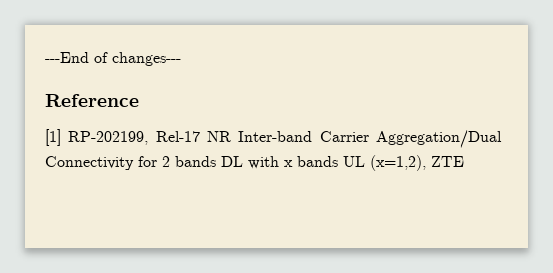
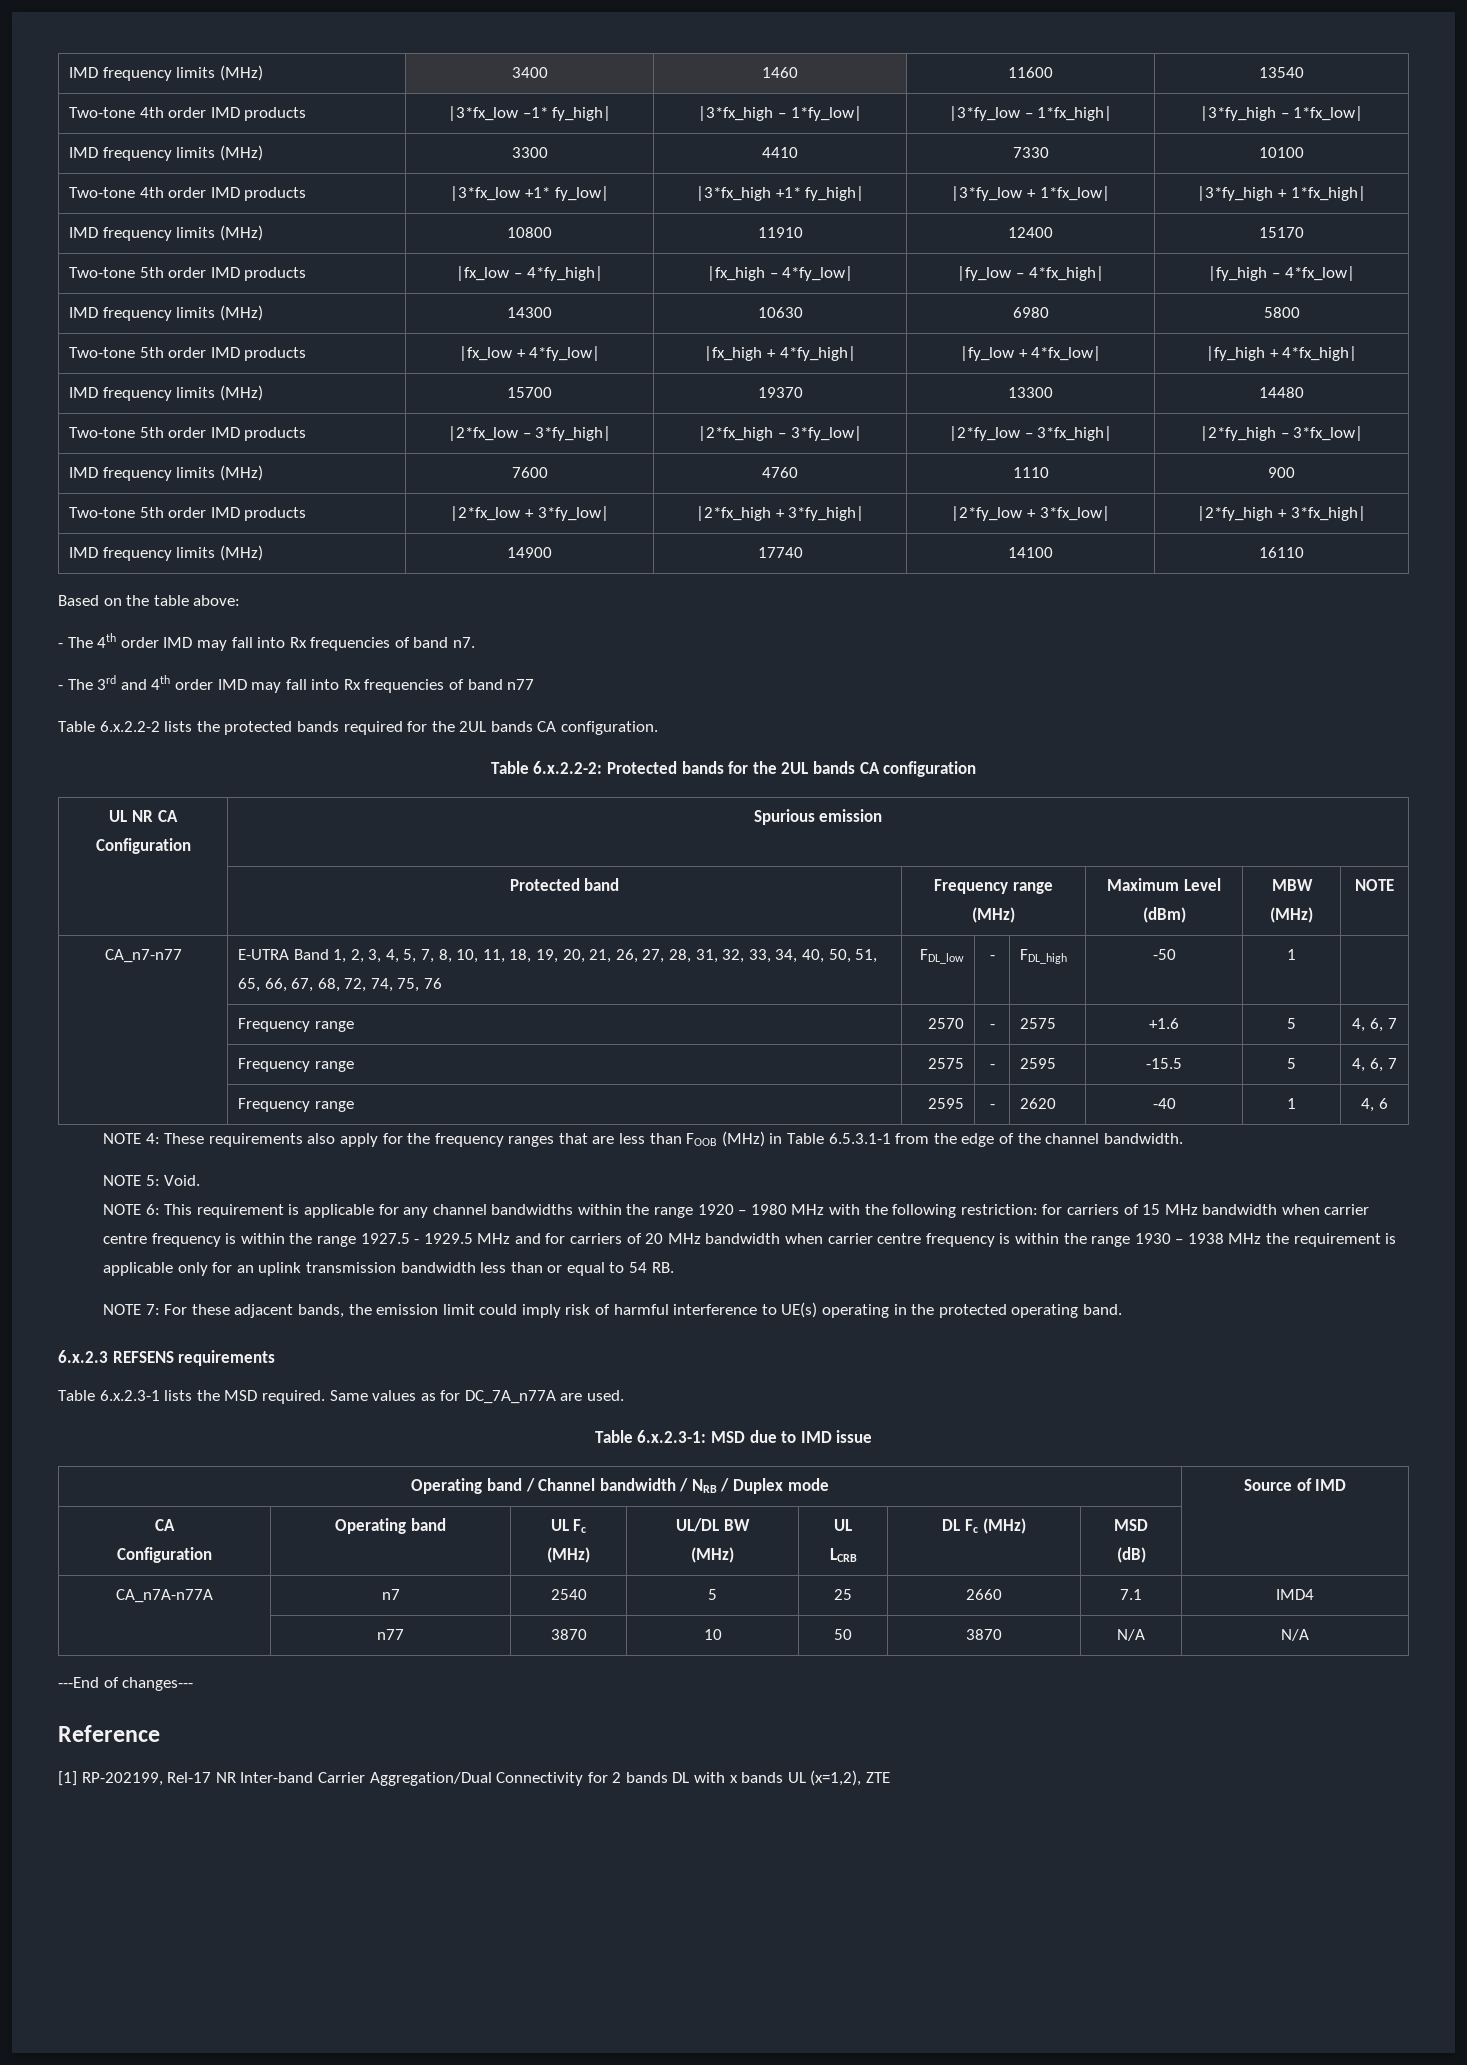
+ IMD frequency limits (MHz) | 3400 | 1460 | 11600 | 13540
+ Two-tone 4th order IMD products | |3*fx_low –1* fy_high| | |3*fx_high – 1*fy_low| | |3*fy_low – 1*fx_high| | |3*fy_high – 1*fx_low|
+ IMD frequency limits (MHz) | 3300 | 4410 | 7330 | 10100
+ Two-tone 4th order IMD products | |3*fx_low +1* fy_low| | |3*fx_high +1* fy_high| | |3*fy_low + 1*fx_low| | |3*fy_high + 1*fx_high|
+ IMD frequency limits (MHz) | 10800 | 11910 | 12400 | 15170
+ Two-tone 5th order IMD products | |fx_low – 4*fy_high| | |fx_high – 4*fy_low| | |fy_low – 4*fx_high| | |fy_high – 4*fx_low|
+ IMD frequency limits (MHz) | 14300 | 10630 | 6980 | 5800
+ Two-tone 5th order IMD products | |fx_low + 4*fy_low| | |fx_high + 4*fy_high| | |fy_low + 4*fx_low| | |fy_high + 4*fx_high|
+ IMD frequency limits (MHz) | 15700 | 19370 | 13300 | 14480
+ Two-tone 5th order IMD products | |2*fx_low – 3*fy_high| | |2*fx_high – 3*fy_low| | |2*fy_low – 3*fx_high| | |2*fy_high – 3*fx_low|
+ IMD frequency limits (MHz) | 7600 | 4760 | 1110 | 900
+ Two-tone 5th order IMD products | |2*fx_low + 3*fy_low| | |2*fx_high + 3*fy_high| | |2*fy_low + 3*fx_low| | |2*fy_high + 3*fx_high|
+ IMD frequency limits (MHz) | 14900 | 17740 | 14100 | 16110
+ Based on the table above:
+ - The 4th order IMD may fall into Rx frequencies of band n7.
+ - The 3rd and 4th order IMD may fall into Rx frequencies of band n77
+ Table 6.x.2.2-2 lists the protected bands required for the 2UL bands CA configuration.
+ Table 6.x.2.2-2: Protected bands for the 2UL bands CA configuration
+ UL NR CA Configuration | Spurious emission
+ | Protected band | Frequency range (MHz) | Maximum Level (dBm) | MBW (MHz) | NOTE
+ CA_n7-n77 | E-UTRA Band 1, 2, 3, 4, 5, 7, 8, 10, 11, 18, 19, 20, 21, 26, 27, 28, 31, 32, 33, 34, 40, 50, 51, 65, 66, 67, 68, 72, 74, 75, 76 | FDL_low | - | FDL_high | -50 | 1 |
+ | Frequency range | 2570 | - | 2575 | +1.6 | 5 | 4, 6, 7
+ | Frequency range | 2575 | - | 2595 | -15.5 | 5 | 4, 6, 7
+ | Frequency range | 2595 | - | 2620 | -40 | 1 | 4, 6
+ NOTE 4: These requirements also apply for the frequency ranges that are less than FOOB (MHz) in Table 6.5.3.1-1 from the edge of the channel bandwidth.
+ NOTE 5: Void.
+ NOTE 6: This requirement is applicable for any channel bandwidths within the range 1920 – 1980 MHz with the following restriction: for carriers of 15 MHz bandwidth when carrier centre frequency is within the range 1927.5 - 1929.5 MHz and for carriers of 20 MHz bandwidth when carrier centre frequency is within the range 1930 – 1938 MHz the requirement is applicable only for an uplink transmission bandwidth less than or equal to 54 RB.
+ NOTE 7: For these adjacent bands, the emission limit could imply risk of harmful interference to UE(s) operating in the protected operating band.
+ 6.x.2.3 REFSENS requirements
+ Table 6.x.2.3-1 lists the MSD required. Same values as for DC_7A_n77A are used.
+ Table 6.x.2.3-1: MSD due to IMD issue
+ Operating band / Channel bandwidth / NRB / Duplex mode | Source of IMD
+ CA
+ Configuration | Operating band | UL Fc
+ (MHz) | UL/DL BW
+ (MHz) | UL
+ LCRB | DL Fc (MHz) | MSD
+ (dB) |
+ CA_n7A-n77A | n7 | 2540 | 5 | 25 | 2660 | 7.1 | IMD4
+ | n77 | 3870 | 10 | 50 | 3870 | N/A | N/A

